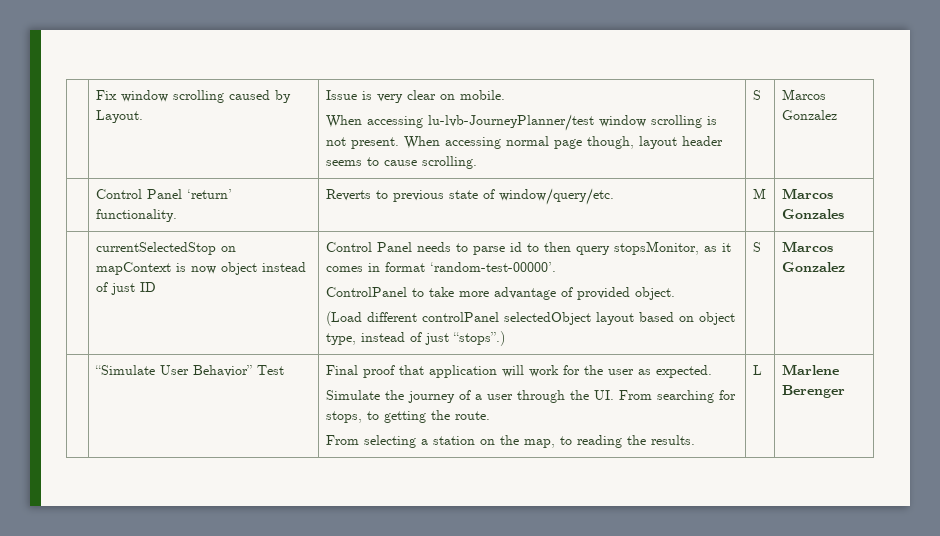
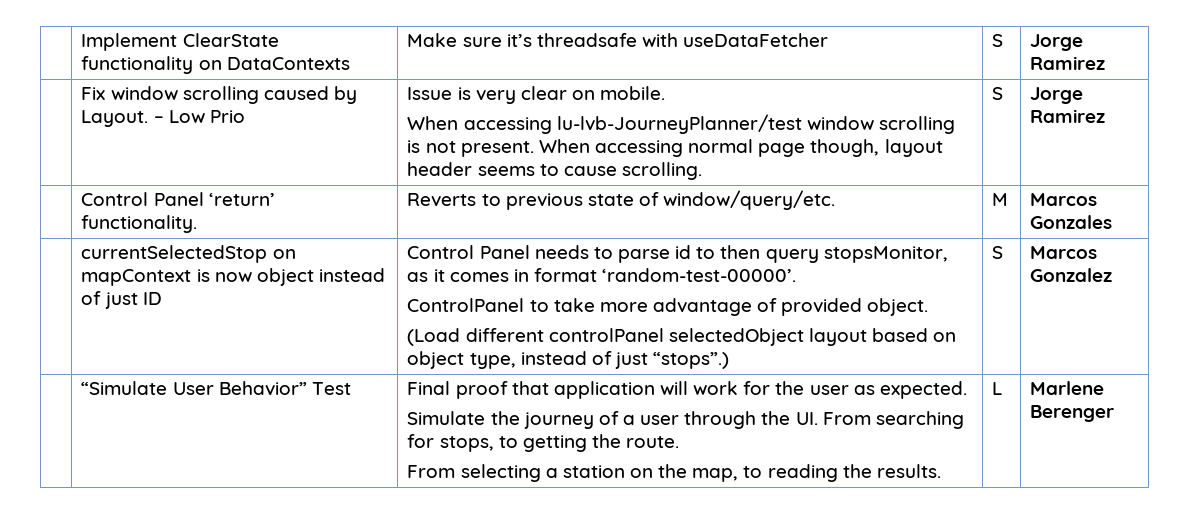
+ | Implement ClearState functionality on DataContexts | Make sure it’s threadsafe with useDataFetcher | S | Jorge Ramirez
- | Fix window scrolling caused by Layout. | Issue is very clear on mobile.
- When accessing lu-lvb-JourneyPlanner/test window scrolling is not present. When accessing normal page though, layout header seems to cause scrolling. | S | Marcos Gonzalez
+ | Fix window scrolling caused by Layout. – Low Prio | Issue is very clear on mobile.
+ When accessing lu-lvb-JourneyPlanner/test window scrolling is not present. When accessing normal page though, layout header seems to cause scrolling. | S | Jorge Ramirez

